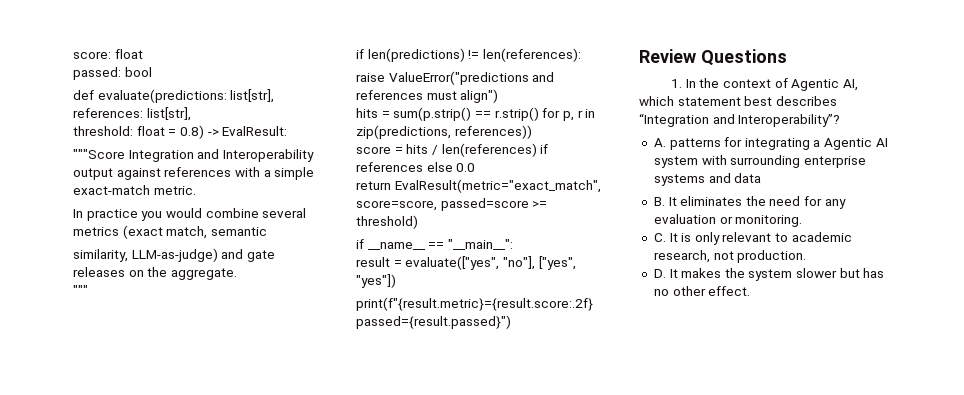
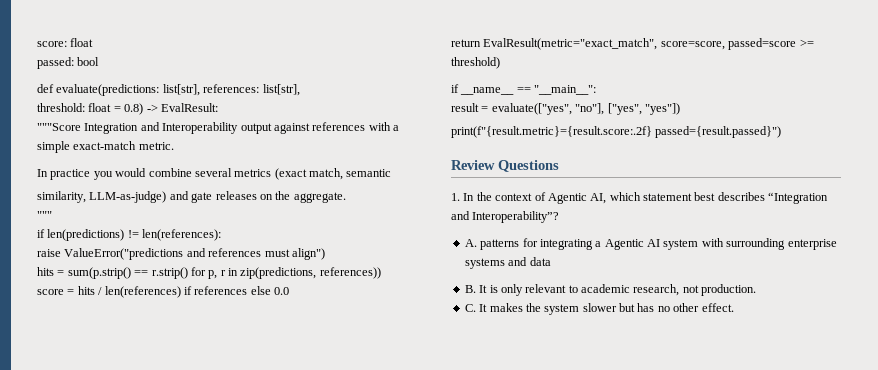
- B. It eliminates the need for any evaluation or monitoring.
- C. It is only relevant to academic research, not production.
+ B. It is only relevant to academic research, not production.
- D. It makes the system slower but has no other effect.
+ C. It makes the system slower but has no other effect.

